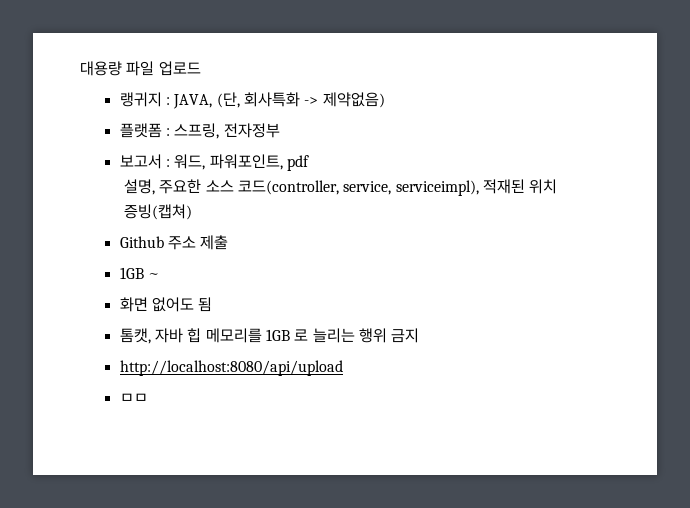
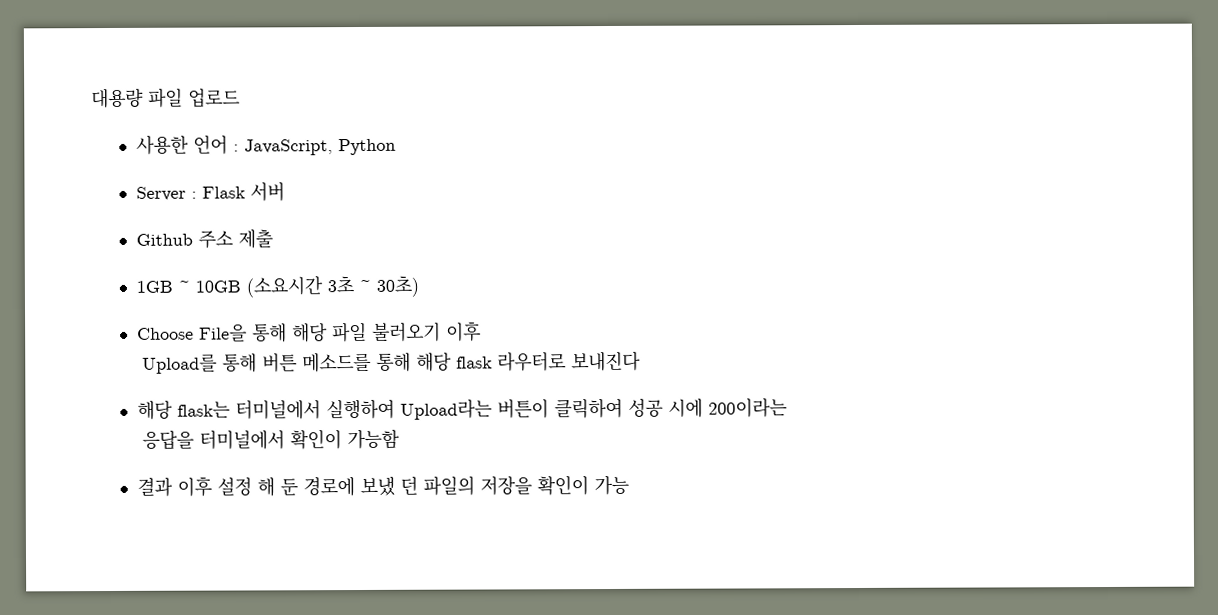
- 랭귀지 : JAVA, (단, 회사특화 -> 제약없음)
- 플랫폼 : 스프링, 전자정부
- 보고서 : 워드, 파워포인트, pdf
- 설명, 주요한 소스 코드(controller, service, serviceimpl), 적재된 위치 증빙(캡쳐)
+ 사용한 언어 : JavaScript, Python
+ Server : Flask 서버
- 1GB ~
- 화면 없어도 됨
- 톰캣, 자바 힙 메모리를 1GB 로 늘리는 행위 금지
- http://localhost:8080/api/upload
- ㅁㅁ
+ 1GB ~ 10GB (소요시간 3초 ~ 30초)
+ Choose File을 통해 해당 파일 불러오기 이후
+ Upload를 통해 버튼 메소드를 통해 해당 flask 라우터로 보내진다
+ 해당 flask는 터미널에서 실행하여 Upload라는 버튼이 클릭하여 성공 시에 200이라는
+ 응답을 터미널에서 확인이 가능함
+ 결과 이후 설정 해 둔 경로에 보냈 던 파일의 저장을 확인이 가능

